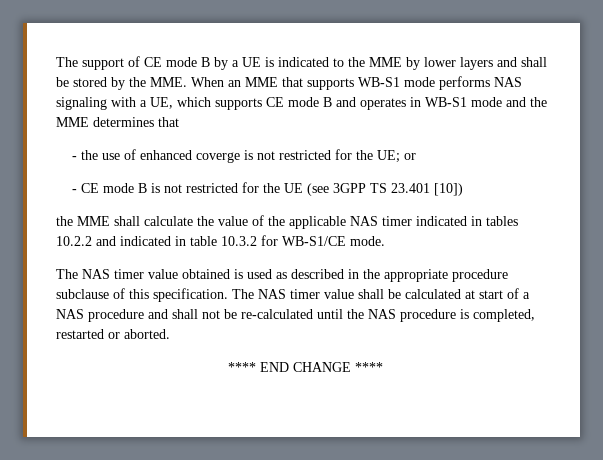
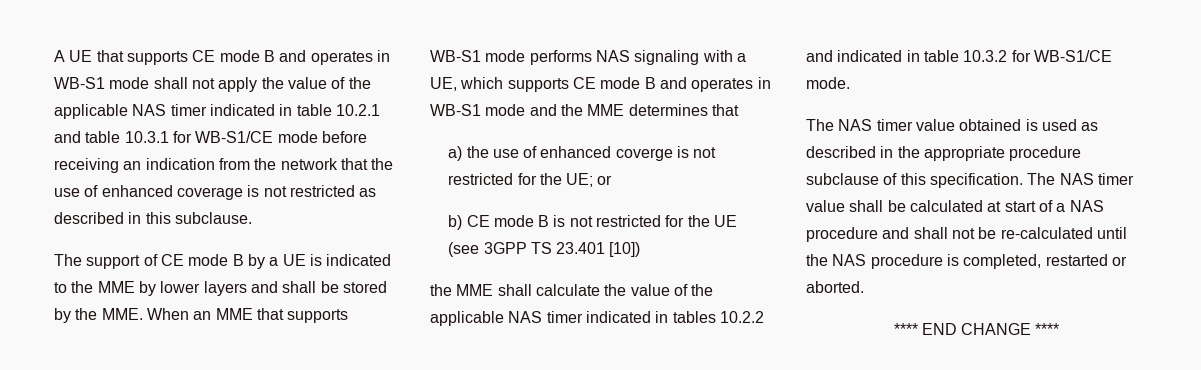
+ A UE that supports CE mode B and operates in WB-S1 mode shall not apply the value of the applicable NAS timer indicated in table 10.2.1 and table 10.3.1 for WB-S1/CE mode before receiving an indication from the network that the use of enhanced coverage is not restricted as described in this subclause.
- - the use of enhanced coverge is not restricted for the UE; or
+ a) the use of enhanced coverge is not restricted for the UE; or
- - CE mode B is not restricted for the UE (see 3GPP TS 23.401 [10])
+ b) CE mode B is not restricted for the UE (see 3GPP TS 23.401 [10])

